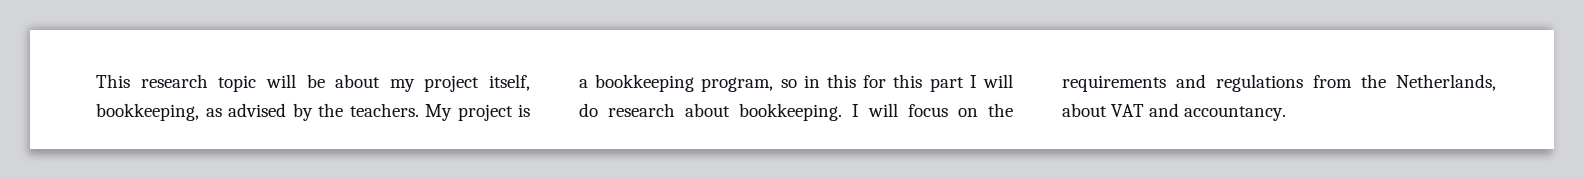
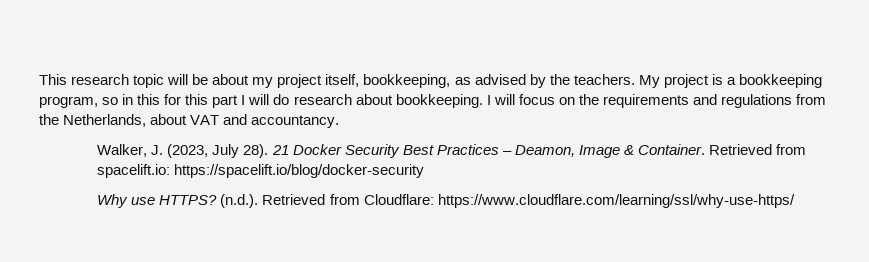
+ Walker, J. (2023, July 28). 21 Docker Security Best Practices – Deamon, Image & Container. Retrieved from spacelift.io: https://spacelift.io/blog/docker-security
+ Why use HTTPS? (n.d.). Retrieved from Cloudflare: https://www.cloudflare.com/learning/ssl/why-use-https/

